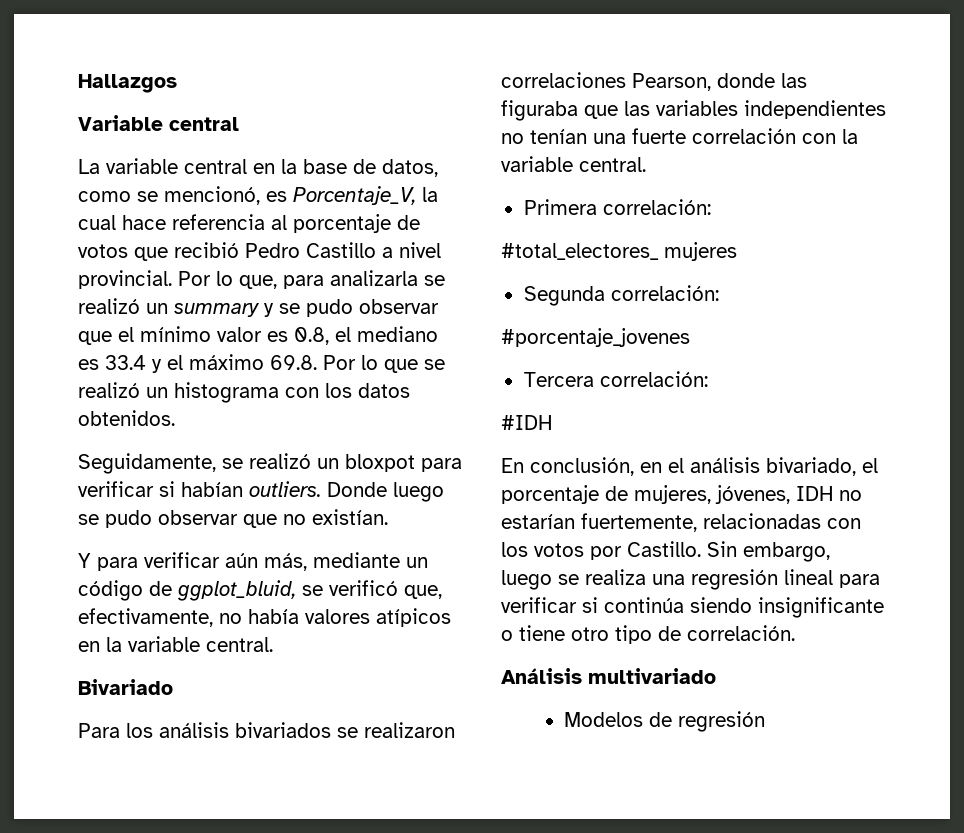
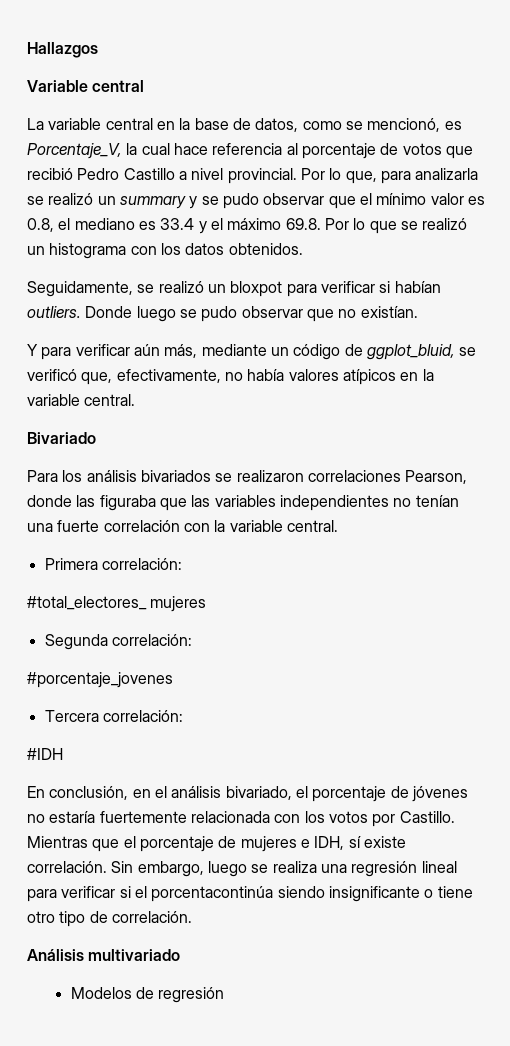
- En conclusión, en el análisis bivariado, el porcentaje de mujeres, jóvenes, IDH no estarían fuertemente, relacionadas con los votos por Castillo.
+ En conclusión, en el análisis bivariado, el porcentaje de jóvenes no estaría fuertemente relacionada con los votos por Castillo.
+ Mientras que el porcentaje de mujeres e IDH, sí existe correlación.
- Sin embargo, luego se realiza una regresión lineal para verificar si continúa siendo insignificante o tiene otro tipo de correlación.
+ Sin embargo, luego se realiza una regresión lineal para verificar si el porcentacontinúa siendo insignificante o tiene otro tipo de correlación.

